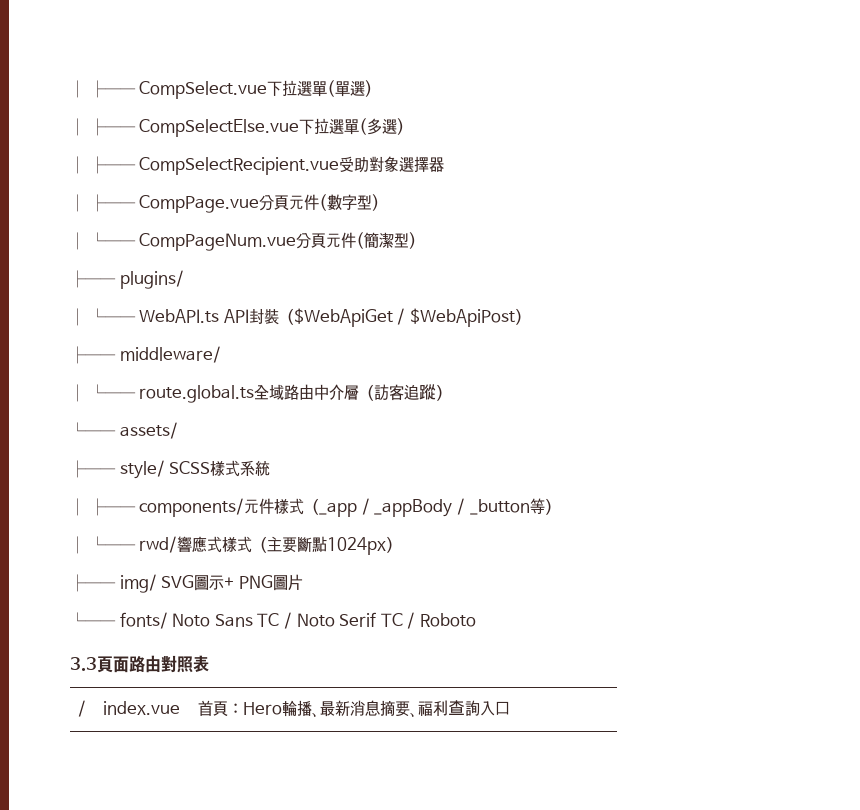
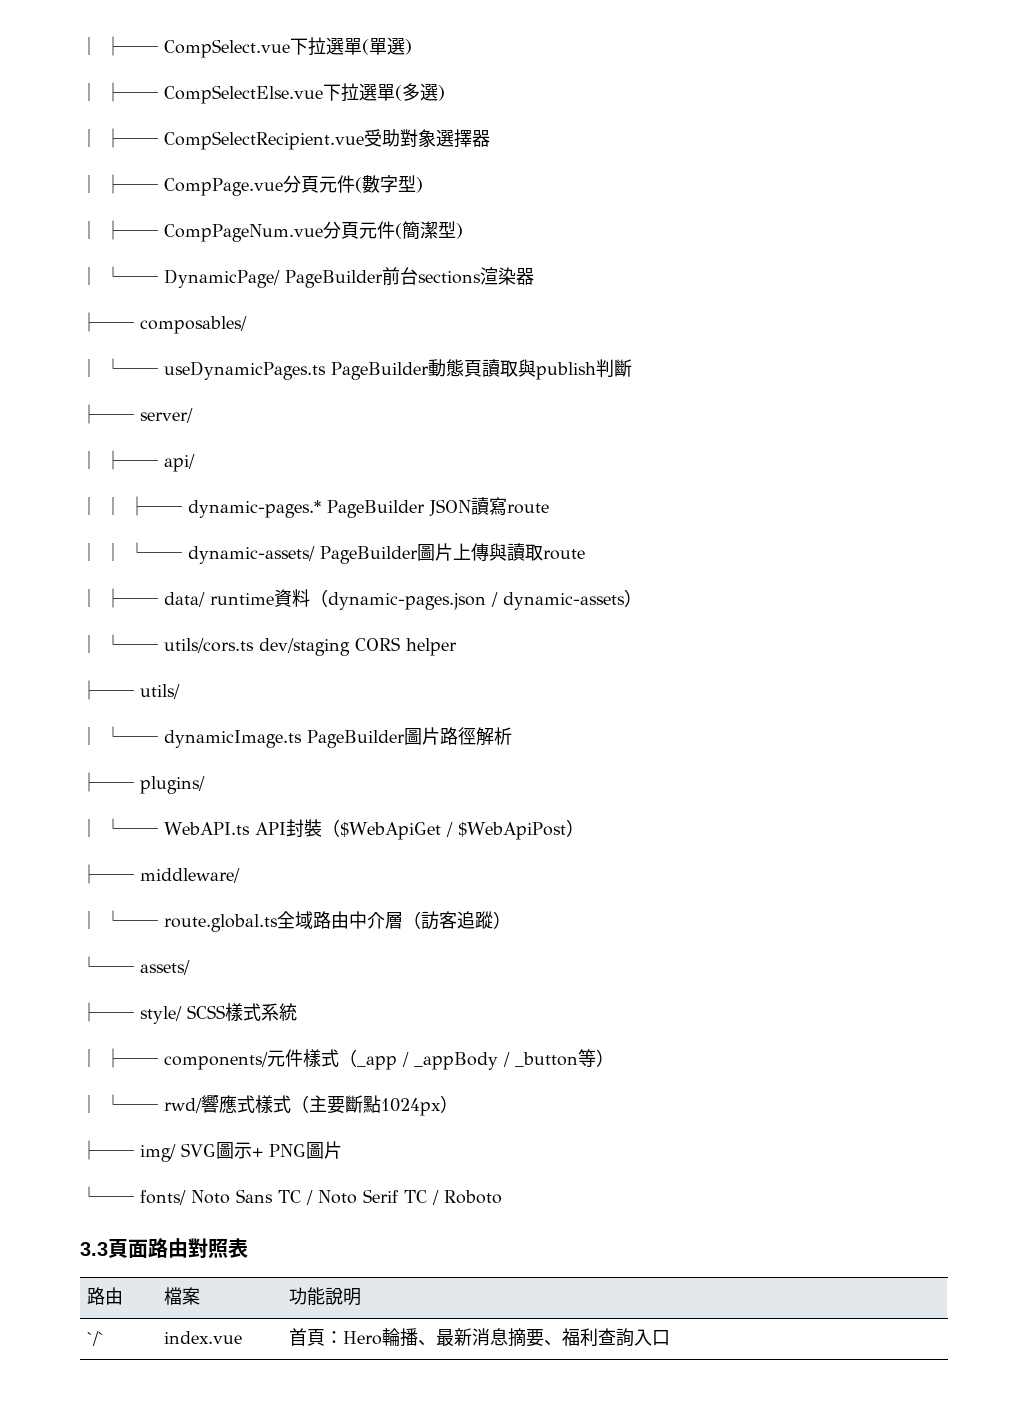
- │ └── CompPageNum.vue分頁元件(簡潔型)
+ │ ├── CompPageNum.vue分頁元件(簡潔型)
+ │ └── DynamicPage/ PageBuilder前台sections渲染器
+ ├── composables/
+ │ └── useDynamicPages.ts PageBuilder動態頁讀取與publish判斷
+ ├── server/
+ │ ├── api/
+ │ │ ├── dynamic-pages.* PageBuilder JSON讀寫route
+ │ │ └── dynamic-assets/ PageBuilder圖片上傳與讀取route
+ │ ├── data/ runtime資料（dynamic-pages.json / dynamic-assets）
+ │ └── utils/cors.ts dev/staging CORS helper
+ ├── utils/
+ │ └── dynamicImage.ts PageBuilder圖片路徑解析
- / | index.vue | 首頁：Hero輪播、最新消息摘要、福利查詢入口
+ 路由 | 檔案 | 功能說明
+ `/` | index.vue | 首頁：Hero輪播、最新消息摘要、福利查詢入口

